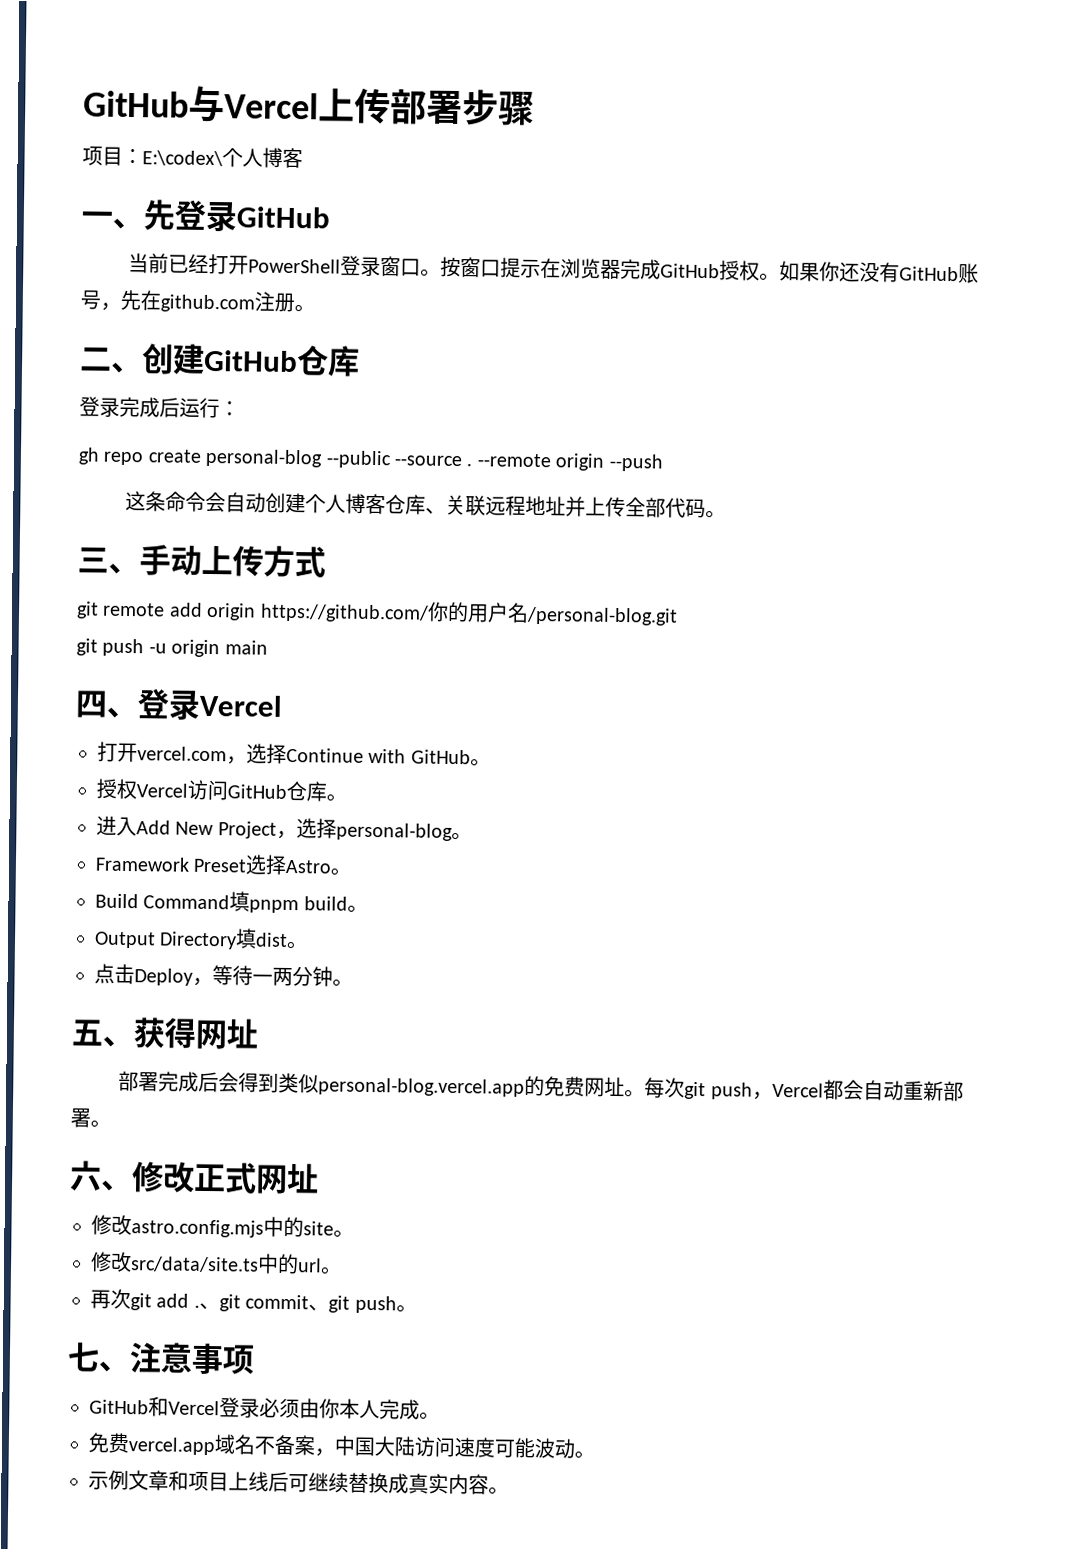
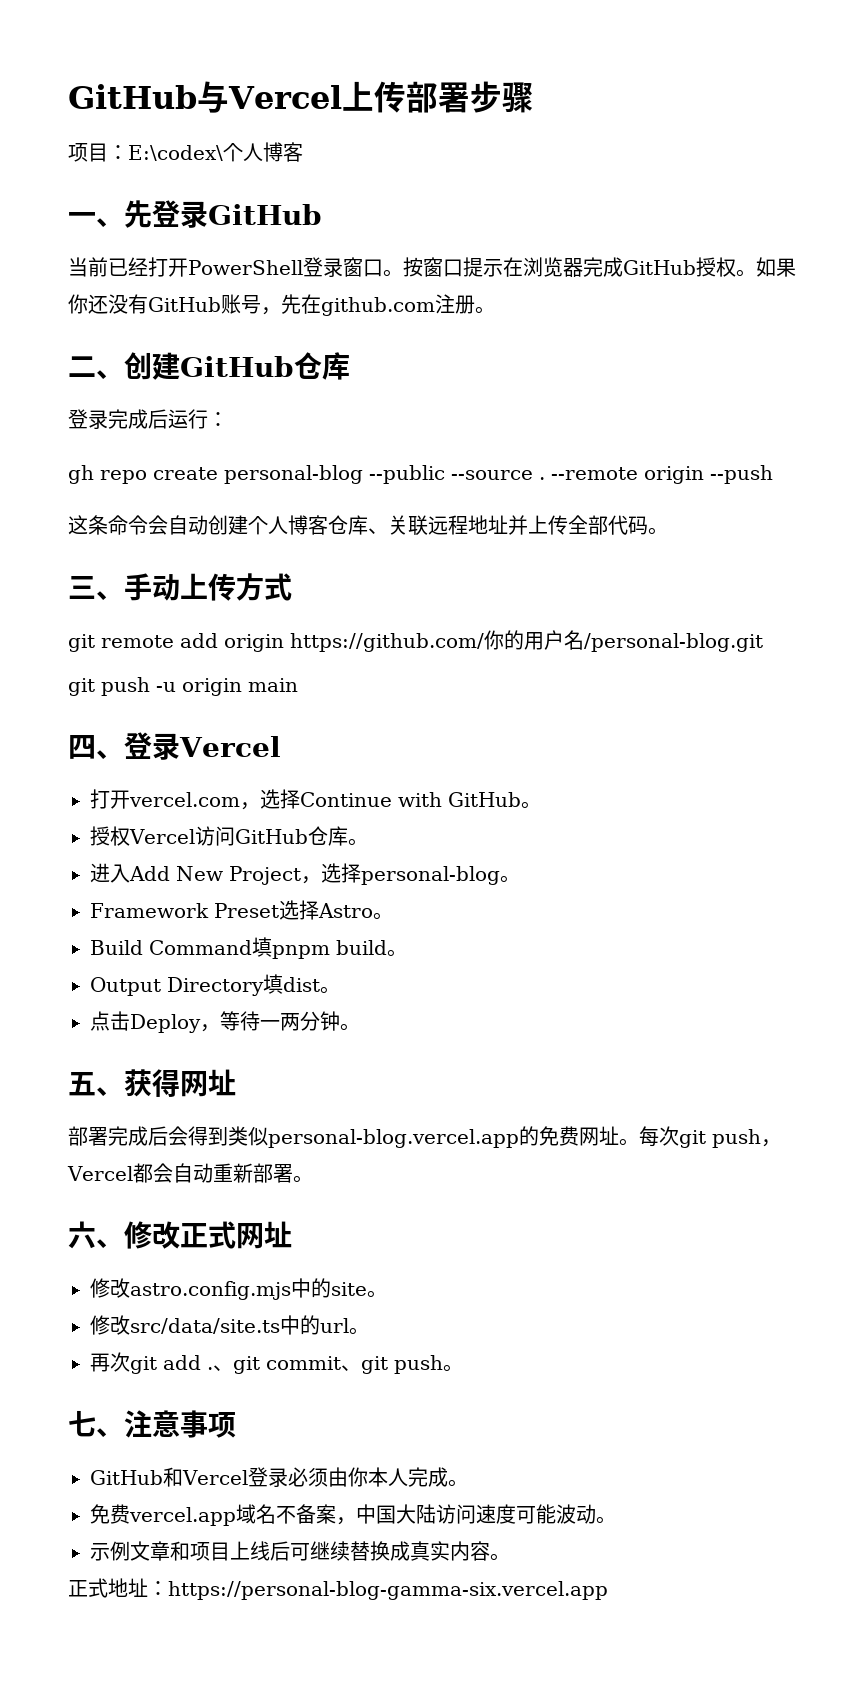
+ 正式地址：https://personal-blog-gamma-six.vercel.app

